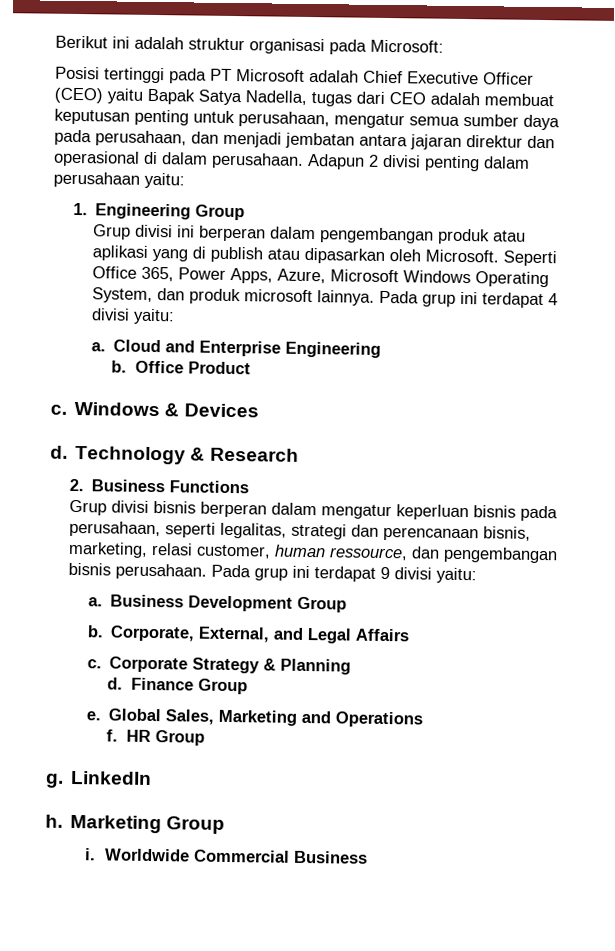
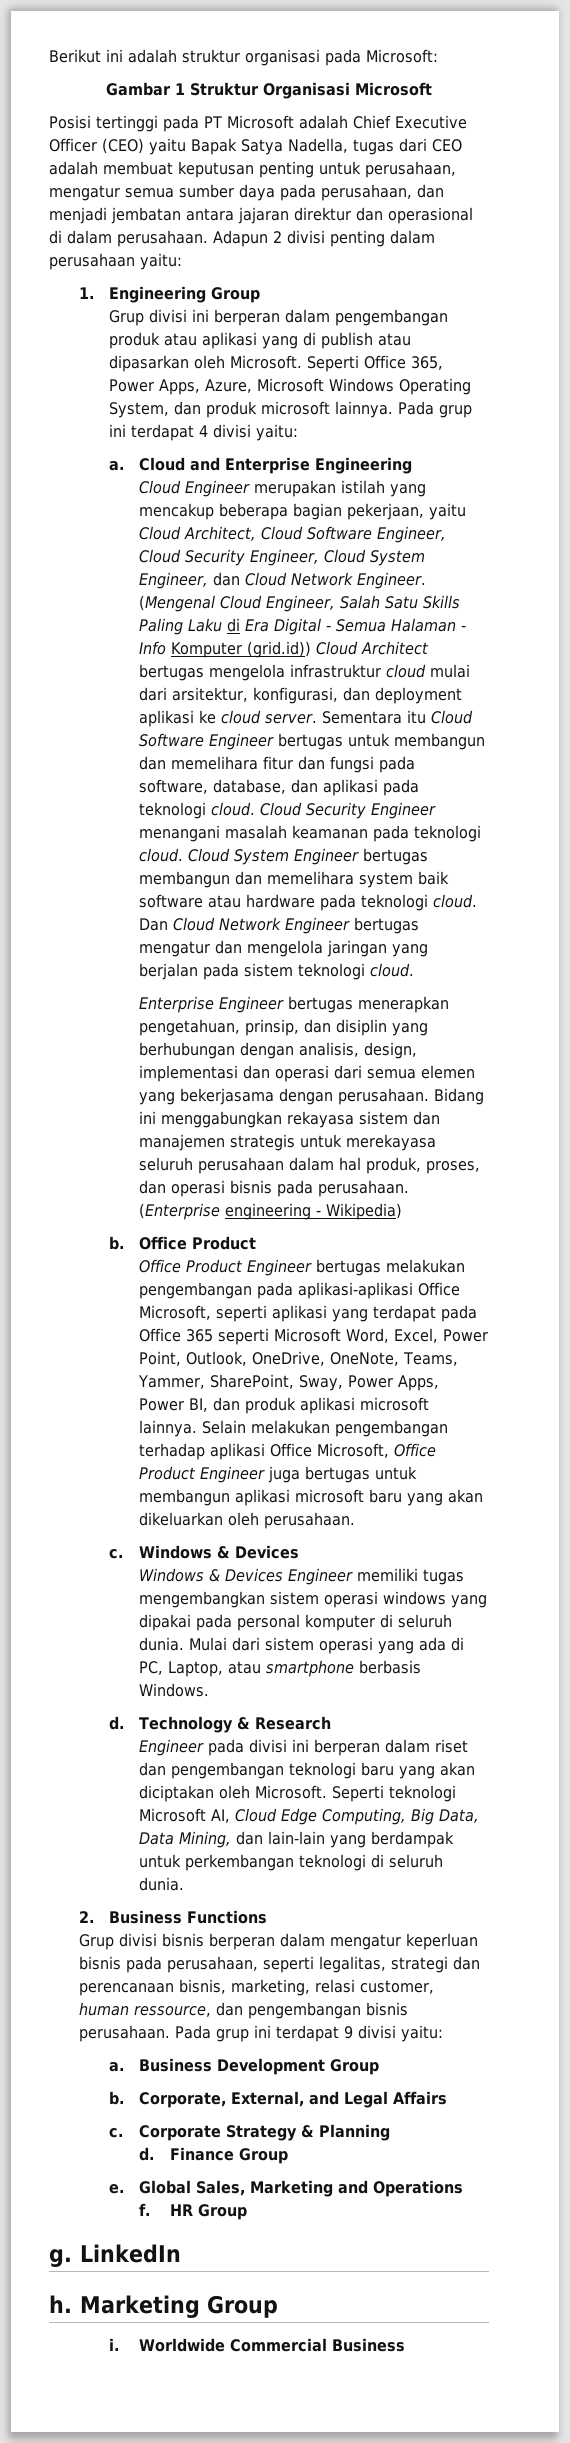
+ Gambar 1 Struktur Organisasi Microsoft
+ Cloud Engineer merupakan istilah yang mencakup beberapa bagian pekerjaan, yaitu Cloud Architect, Cloud Software Engineer, Cloud Security Engineer, Cloud System Engineer, dan Cloud Network Engineer. (Mengenal Cloud Engineer, Salah Satu Skills Paling Laku di Era Digital - Semua Halaman - Info Komputer (grid.id)) Cloud Architect bertugas mengelola infrastruktur cloud mulai dari arsitektur, konfigurasi, dan deployment aplikasi ke cloud server. Sementara itu Cloud Software Engineer bertugas untuk membangun dan memelihara fitur dan fungsi pada software, database, dan aplikasi pada teknologi cloud. Cloud Security Engineer menangani masalah keamanan pada teknologi cloud. Cloud System Engineer bertugas membangun dan memelihara system baik software atau hardware pada teknologi cloud. Dan Cloud Network Engineer bertugas mengatur dan mengelola jaringan yang berjalan pada sistem teknologi cloud.
+ Enterprise Engineer bertugas menerapkan pengetahuan, prinsip, dan disiplin yang berhubungan dengan analisis, design, implementasi dan operasi dari semua elemen yang bekerjasama dengan perusahaan. Bidang ini menggabungkan rekayasa sistem dan manajemen strategis untuk merekayasa seluruh perusahaan dalam hal produk, proses, dan operasi bisnis pada perusahaan. (Enterprise engineering - Wikipedia)
  b. Office Product
+ Office Product Engineer bertugas melakukan pengembangan pada aplikasi-aplikasi Office Microsoft, seperti aplikasi yang terdapat pada Office 365 seperti Microsoft Word, Excel, Power Point, Outlook, OneDrive, OneNote, Teams, Yammer, SharePoint, Sway, Power Apps, Power BI, dan produk aplikasi microsoft lainnya. Selain melakukan pengembangan terhadap aplikasi Office Microsoft, Office Product Engineer juga bertugas untuk membangun aplikasi microsoft baru yang akan dikeluarkan oleh perusahaan.
  c. Windows & Devices
+ Windows & Devices Engineer memiliki tugas mengembangkan sistem operasi windows yang dipakai pada personal komputer di seluruh dunia. Mulai dari sistem operasi yang ada di PC, Laptop, atau smartphone berbasis Windows.
  d. Technology & Research
+ Engineer pada divisi ini berperan dalam riset dan pengembangan teknologi baru yang akan diciptakan oleh Microsoft. Seperti teknologi Microsoft AI, Cloud Edge Computing, Big Data, Data Mining, dan lain-lain yang berdampak untuk perkembangan teknologi di seluruh dunia.

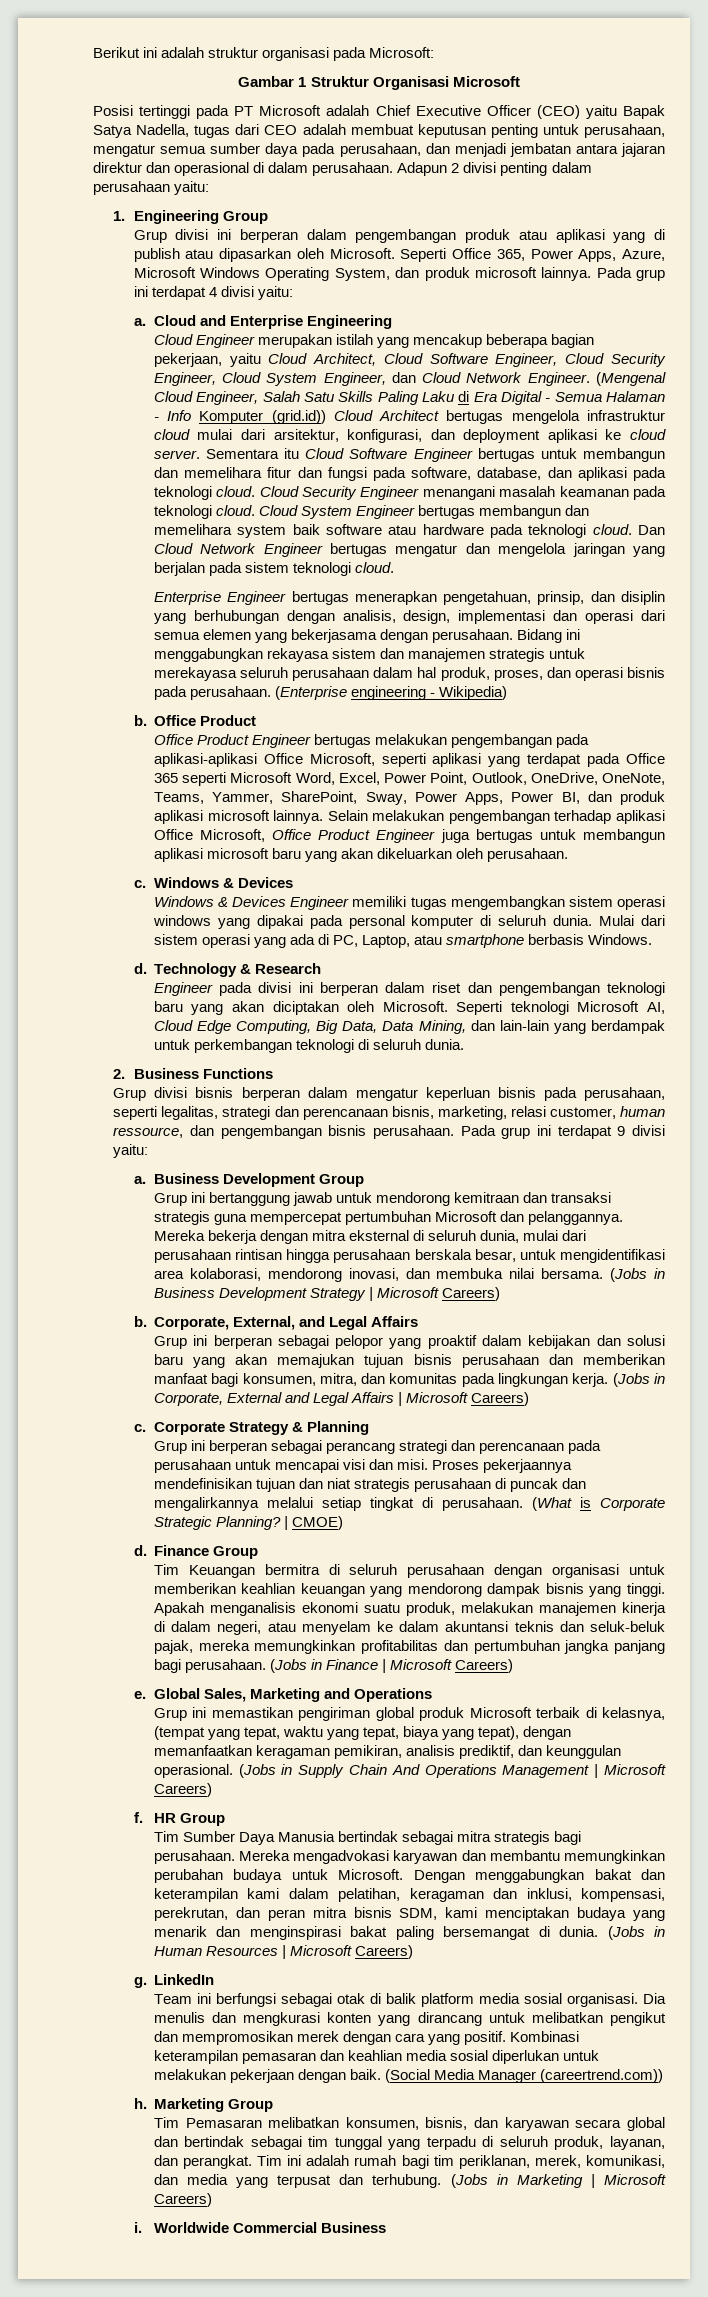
+ Grup ini bertanggung jawab untuk mendorong kemitraan dan transaksi strategis guna mempercepat pertumbuhan Microsoft dan pelanggannya. Mereka bekerja dengan mitra eksternal di seluruh dunia, mulai dari perusahaan rintisan hingga perusahaan berskala besar, untuk mengidentifikasi area kolaborasi, mendorong inovasi, dan membuka nilai bersama. (Jobs in Business Development Strategy | Microsoft Careers)
+ Grup ini berperan sebagai pelopor yang proaktif dalam kebijakan dan solusi baru yang akan memajukan tujuan bisnis perusahaan dan memberikan manfaat bagi konsumen, mitra, dan komunitas pada lingkungan kerja. (Jobs in Corporate, External and Legal Affairs | Microsoft Careers)
+ Grup ini berperan sebagai perancang strategi dan perencanaan pada perusahaan untuk mencapai visi dan misi. Proses pekerjaannya mendefinisikan tujuan dan niat strategis perusahaan di puncak dan mengalirkannya melalui setiap tingkat di perusahaan. (What is Corporate Strategic Planning? | CMOE)
  d. Finance Group
+ Tim Keuangan bermitra di seluruh perusahaan dengan organisasi untuk memberikan keahlian keuangan yang mendorong dampak bisnis yang tinggi. Apakah menganalisis ekonomi suatu produk, melakukan manajemen kinerja di dalam negeri, atau menyelam ke dalam akuntansi teknis dan seluk-beluk pajak, mereka memungkinkan profitabilitas dan pertumbuhan jangka panjang bagi perusahaan. (Jobs in Finance | Microsoft Careers)
+ Grup ini memastikan pengiriman global produk Microsoft terbaik di kelasnya, (tempat yang tepat, waktu yang tepat, biaya yang tepat), dengan memanfaatkan keragaman pemikiran, analisis prediktif, dan keunggulan operasional. (Jobs in Supply Chain And Operations Management | Microsoft Careers)
  f. HR Group
+ Tim Sumber Daya Manusia bertindak sebagai mitra strategis bagi perusahaan. Mereka mengadvokasi karyawan dan membantu memungkinkan perubahan budaya untuk Microsoft. Dengan menggabungkan bakat dan keterampilan kami dalam pelatihan, keragaman dan inklusi, kompensasi, perekrutan, dan peran mitra bisnis SDM, kami menciptakan budaya yang menarik dan menginspirasi bakat paling bersemangat di dunia. (Jobs in Human Resources | Microsoft Careers)
  g. LinkedIn
+ Team ini berfungsi sebagai otak di balik platform media sosial organisasi. Dia menulis dan mengkurasi konten yang dirancang untuk melibatkan pengikut dan mempromosikan merek dengan cara yang positif. Kombinasi keterampilan pemasaran dan keahlian media sosial diperlukan untuk melakukan pekerjaan dengan baik. (Social Media Manager (careertrend.com))
  h. Marketing Group
+ Tim Pemasaran melibatkan konsumen, bisnis, dan karyawan secara global dan bertindak sebagai tim tunggal yang terpadu di seluruh produk, layanan, dan perangkat. Tim ini adalah rumah bagi tim periklanan, merek, komunikasi, dan media yang terpusat dan terhubung. (Jobs in Marketing | Microsoft Careers)

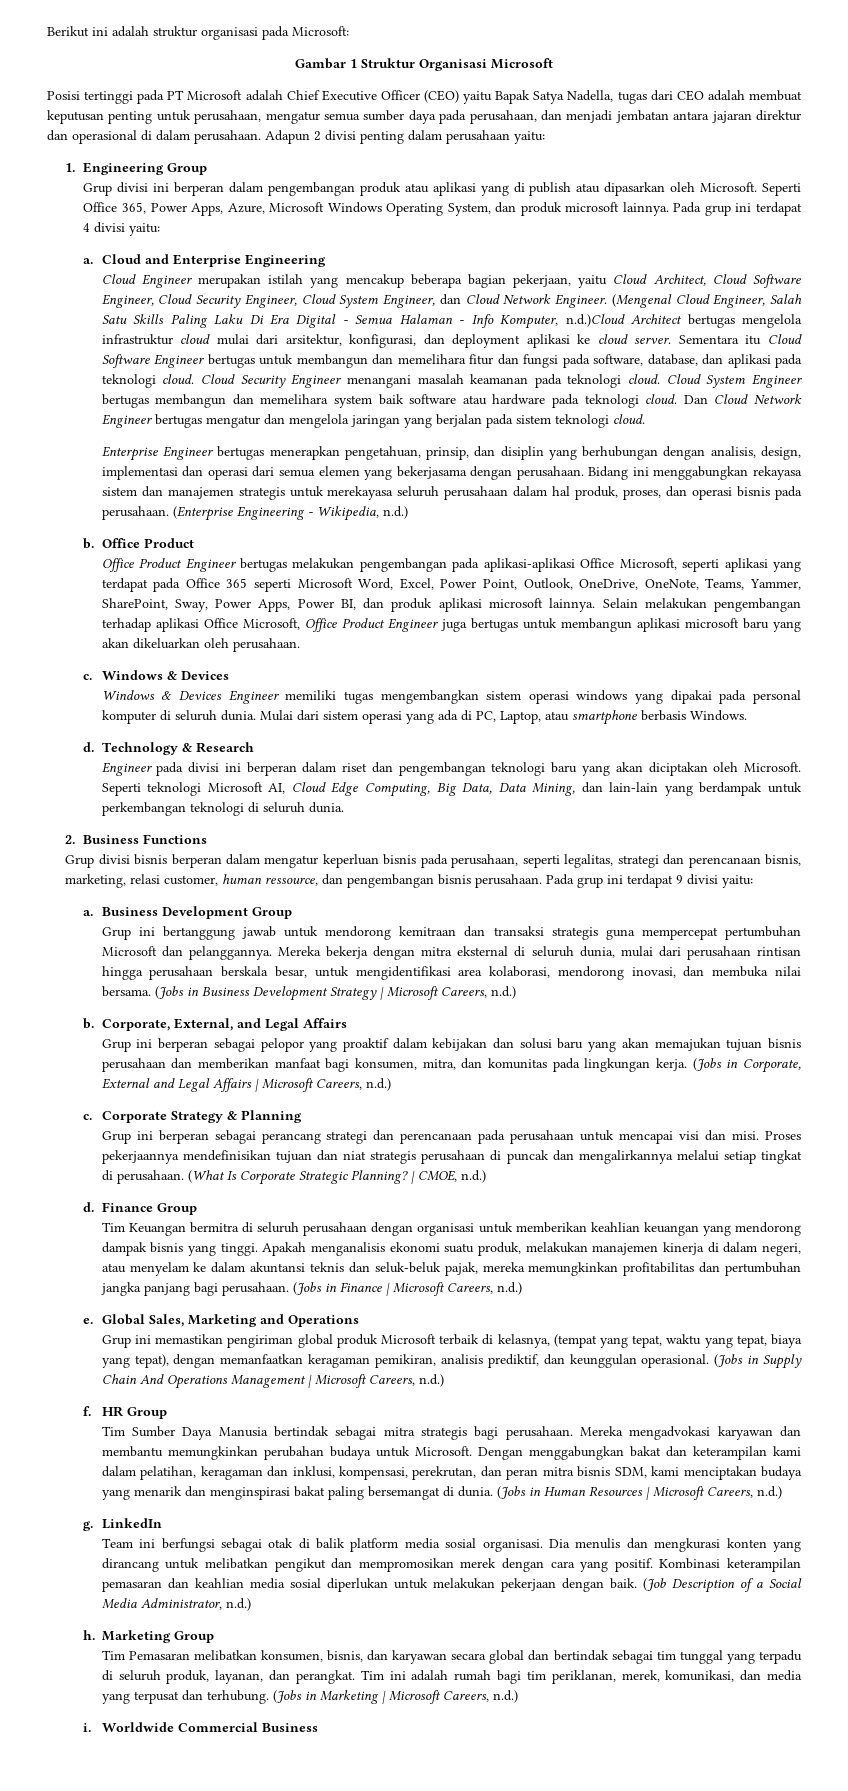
- (Mengenal Cloud Engineer, Salah Satu Skills Paling Laku di Era Digital - Semua Halaman - Info Komputer (grid.id)) Cloud Architect bertugas mengelola infrastruktur cloud mulai dari arsitektur, konfigurasi, dan deployment aplikasi ke cloud server.
+ (Mengenal Cloud Engineer, Salah Satu Skills Paling Laku Di Era Digital - Semua Halaman - Info Komputer, n.d.)Cloud Architect bertugas mengelola infrastruktur cloud mulai dari arsitektur, konfigurasi, dan deployment aplikasi ke cloud server.
- (Enterprise engineering - Wikipedia)
+ (Enterprise Engineering - Wikipedia, n.d.)
- (Jobs in Business Development Strategy | Microsoft Careers)
+ (Jobs in Business Development Strategy | Microsoft Careers, n.d.)
- (Jobs in Corporate, External and Legal Affairs | Microsoft Careers)
+ (Jobs in Corporate, External and Legal Affairs | Microsoft Careers, n.d.)
- (What is Corporate Strategic Planning?
+ (What Is Corporate Strategic Planning?
- | CMOE)
+ | CMOE, n.d.)
- (Jobs in Finance | Microsoft Careers)
+ (Jobs in Finance | Microsoft Careers, n.d.)
- (Jobs in Supply Chain And Operations Management | Microsoft Careers)
+ (Jobs in Supply Chain And Operations Management | Microsoft Careers, n.d.)
- (Jobs in Human Resources | Microsoft Careers)
+ (Jobs in Human Resources | Microsoft Careers, n.d.)
- (Social Media Manager (careertrend.com))
+ (Job Description of a Social Media Administrator, n.d.)
- (Jobs in Marketing | Microsoft Careers)
+ (Jobs in Marketing | Microsoft Careers, n.d.)

